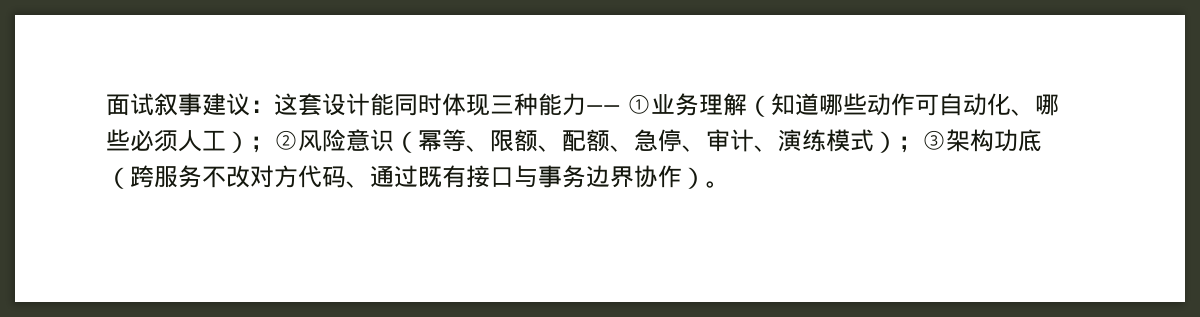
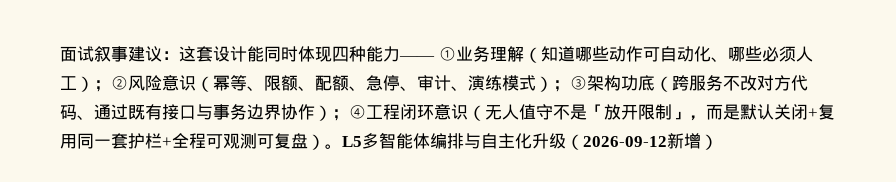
- 面试叙事建议：这套设计能同时体现三种能力—— ①业务理解（知道哪些动作可自动化、哪些必须人工）；②风险意识（幂等、限额、配额、急停、审计、演练模式）；③架构功底（跨服务不改对方代码、通过既有接口与事务边界协作）。
+ 面试叙事建议：这套设计能同时体现四种能力—— ①业务理解（知道哪些动作可自动化、哪些必须人工）；②风险意识（幂等、限额、配额、急停、审计、演练模式）；③架构功底（跨服务不改对方代码、通过既有接口与事务边界协作）；④工程闭环意识（无人值守不是「放开限制」，而是默认关闭+复用同一套护栏+全程可观测可复盘）。L5多智能体编排与自主化升级（2026-09-12新增）

